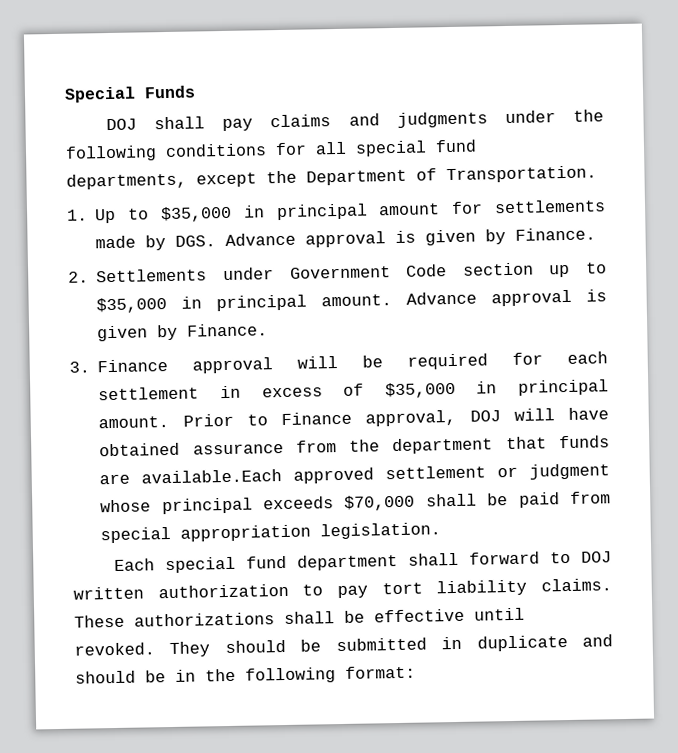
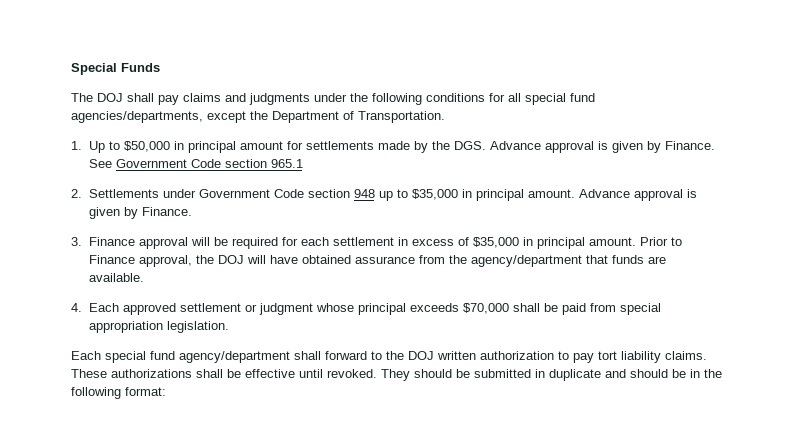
- DOJ shall pay claims and judgments under the following conditions for all special fund departments, except the Department of Transportation.
+ The DOJ shall pay claims and judgments under the following conditions for all special fund agencies/departments, except the Department of Transportation.
- 1. Up to $35,000 in principal amount for settlements made by DGS. Advance approval is given by Finance.
+ 1. Up to $50,000 in principal amount for settlements made by the DGS. Advance approval is given by Finance. See Government Code section 965.1
- 2. Settlements under Government Code section up to $35,000 in principal amount.
+ 2. Settlements under Government Code section 948 up to $35,000 in principal amount.
- Prior to Finance approval, DOJ will have obtained assurance from the department that funds are available.Each approved settlement or judgment whose principal exceeds $70,000 shall be paid from special appropriation legislation.
+ Prior to Finance approval, the DOJ will have obtained assurance from the agency/department that funds are available.
+ 4. Each approved settlement or judgment whose principal exceeds $70,000 shall be paid from special appropriation legislation.
- Each special fund department shall forward to DOJ written authorization to pay tort liability claims.
+ Each special fund agency/department shall forward to the DOJ written authorization to pay tort liability claims.

